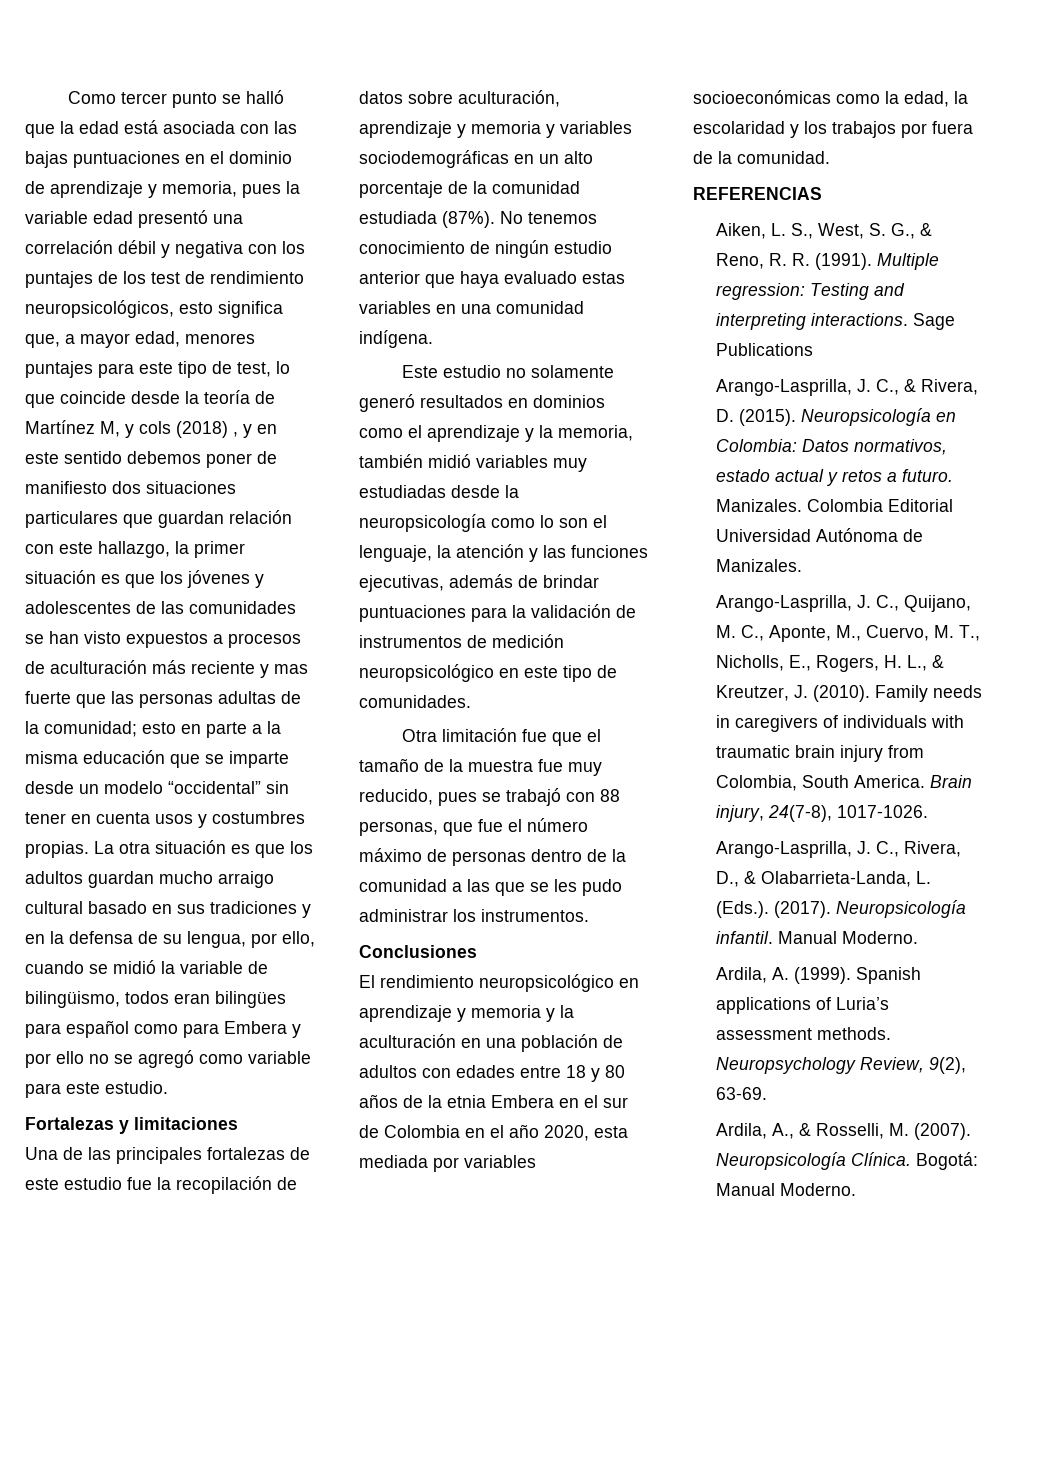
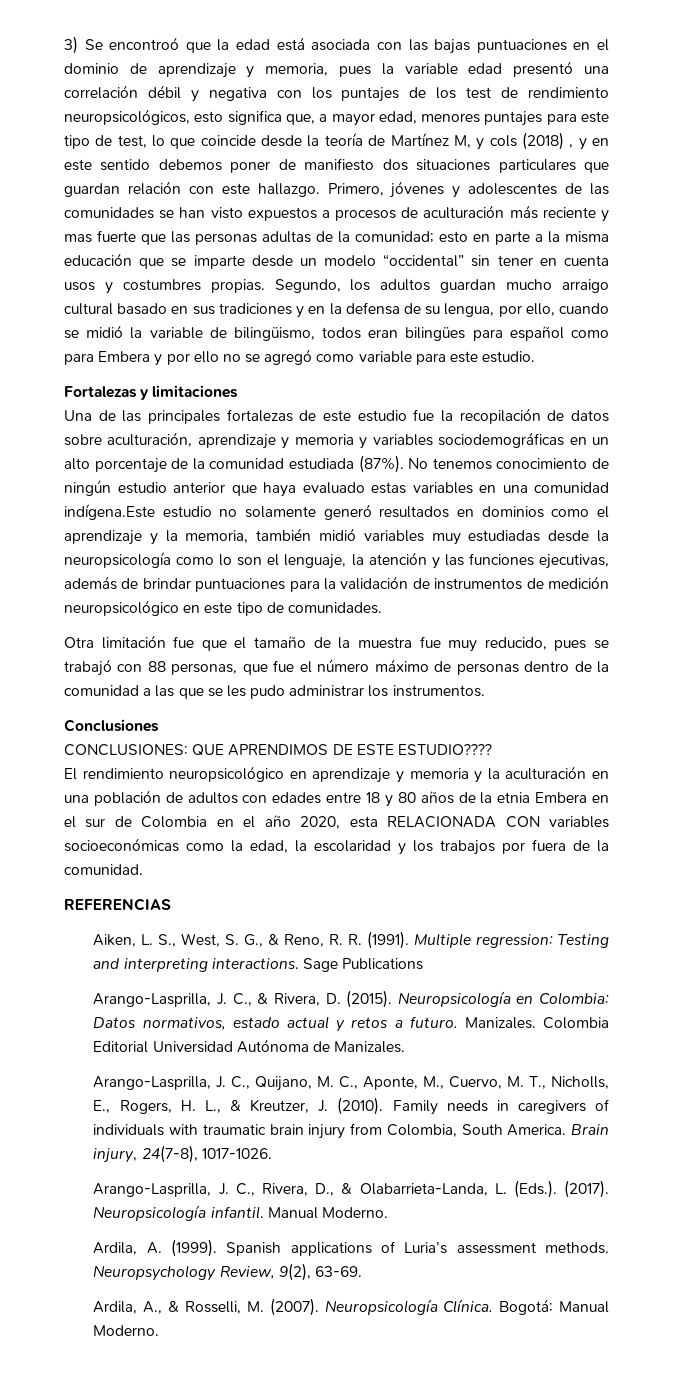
- Como tercer punto se halló que la edad está asociada con las bajas puntuaciones en el dominio de aprendizaje y memoria, pues la variable edad presentó una correlación débil y negativa con los puntajes de los test de rendimiento neuropsicológicos, esto significa que, a mayor edad, menores puntajes para este tipo de test, lo que coincide desde la teoría de Martínez M, y cols (2018) , y en este sentido debemos poner de manifiesto dos situaciones particulares que guardan relación con este hallazgo, la primer situación es que los jóvenes y adolescentes de las comunidades se han visto expuestos a procesos de aculturación más reciente y mas fuerte que las personas adultas de la comunidad;
+ 3) Se encontroó que la edad está asociada con las bajas puntuaciones en el dominio de aprendizaje y memoria, pues la variable edad presentó una correlación débil y negativa con los puntajes de los test de rendimiento neuropsicológicos, esto significa que, a mayor edad, menores puntajes para este tipo de test, lo que coincide desde la teoría de Martínez M, y cols (2018) , y en este sentido debemos poner de manifiesto dos situaciones particulares que guardan relación con este hallazgo. Primero, jóvenes y adolescentes de las comunidades se han visto expuestos a procesos de aculturación más reciente y mas fuerte que las personas adultas de la comunidad;
- La otra situación es que los adultos guardan mucho arraigo cultural basado en sus tradiciones y en la defensa de su lengua, por ello, cuando se midió la variable de bilingüismo, todos eran bilingües para español como para Embera y por ello no se agregó como variable para este estudio.
+ Segundo, los adultos guardan mucho arraigo cultural basado en sus tradiciones y en la defensa de su lengua, por ello, cuando se midió la variable de bilingüismo, todos eran bilingües para español como para Embera y por ello no se agregó como variable para este estudio.
- No tenemos conocimiento de ningún estudio anterior que haya evaluado estas variables en una comunidad indígena.
- Este estudio no solamente generó resultados en dominios como el aprendizaje y la memoria, también midió variables muy estudiadas desde la neuropsicología como lo son el lenguaje, la atención y las funciones ejecutivas, además de brindar puntuaciones para la validación de instrumentos de medición neuropsicológico en este tipo de comunidades.
+ No tenemos conocimiento de ningún estudio anterior que haya evaluado estas variables en una comunidad indígena.Este estudio no solamente generó resultados en dominios como el aprendizaje y la memoria, también midió variables muy estudiadas desde la neuropsicología como lo son el lenguaje, la atención y las funciones ejecutivas, además de brindar puntuaciones para la validación de instrumentos de medición neuropsicológico en este tipo de comunidades.
+ CONCLUSIONES: QUE APRENDIMOS DE ESTE ESTUDIO????
- El rendimiento neuropsicológico en aprendizaje y memoria y la aculturación en una población de adultos con edades entre 18 y 80 años de la etnia Embera en el sur de Colombia en el año 2020, esta mediada por variables socioeconómicas como la edad, la escolaridad y los trabajos por fuera de la comunidad.
+ El rendimiento neuropsicológico en aprendizaje y memoria y la aculturación en una población de adultos con edades entre 18 y 80 años de la etnia Embera en el sur de Colombia en el año 2020, esta RELACIONADA CON variables socioeconómicas como la edad, la escolaridad y los trabajos por fuera de la comunidad.

